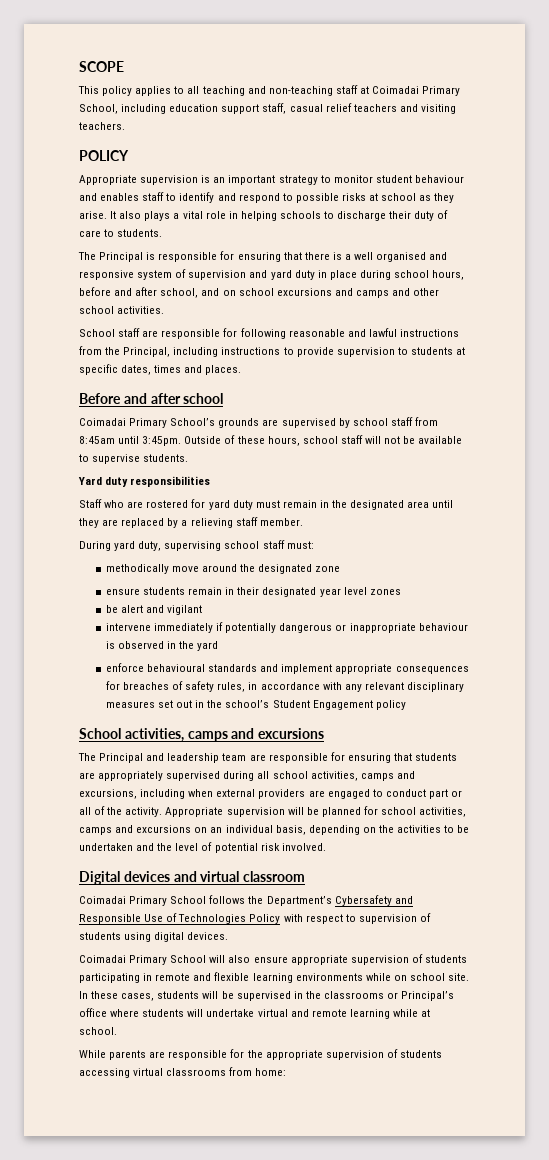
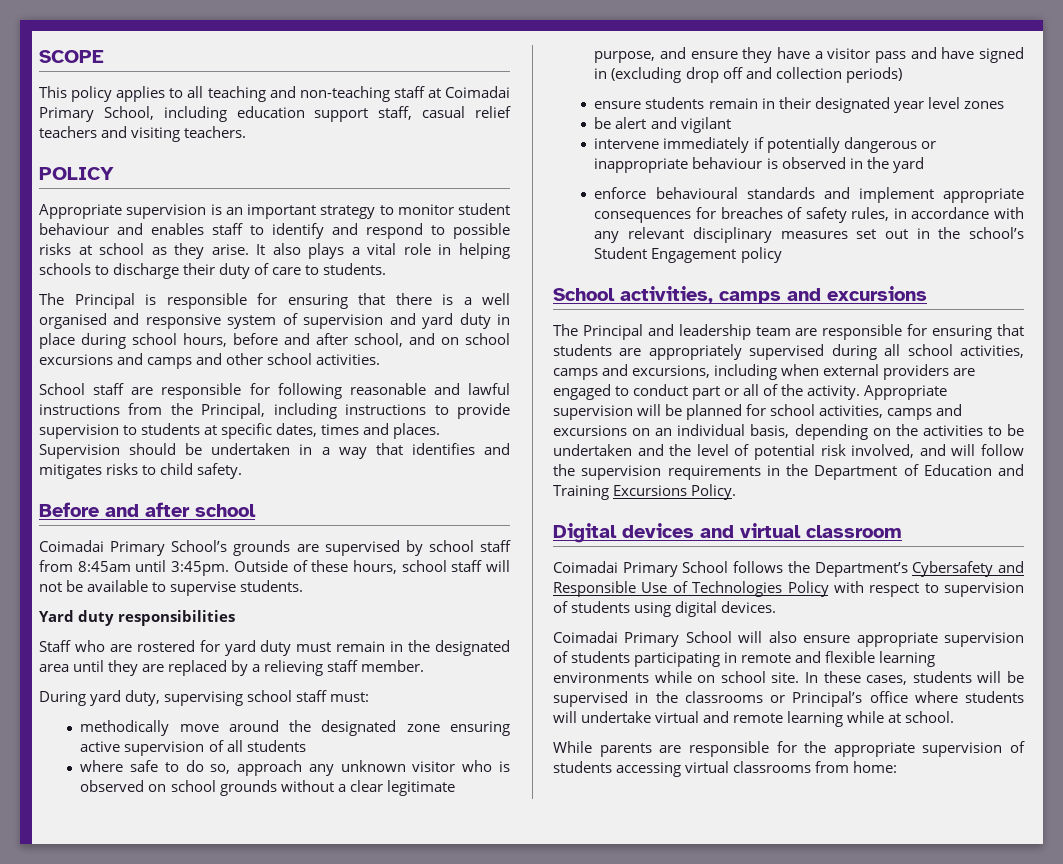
+ Supervision should be undertaken in a way that identifies and mitigates risks to child safety.
- methodically move around the designated zone
+ methodically move around the designated zone ensuring active supervision of all students
+ where safe to do so, approach any unknown visitor who is observed on school grounds without a clear legitimate purpose, and ensure they have a visitor pass and have signed in (excluding drop off and collection periods)
- Appropriate supervision will be planned for school activities, camps and excursions on an individual basis, depending on the activities to be undertaken and the level of potential risk involved.
+ Appropriate supervision will be planned for school activities, camps and excursions on an individual basis, depending on the activities to be undertaken and the level of potential risk involved, and will follow the supervision requirements in the Department of Education and Training Excursions Policy.

